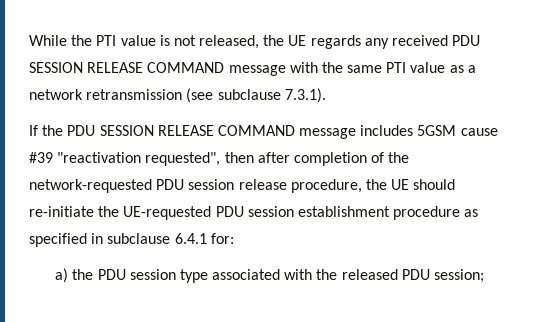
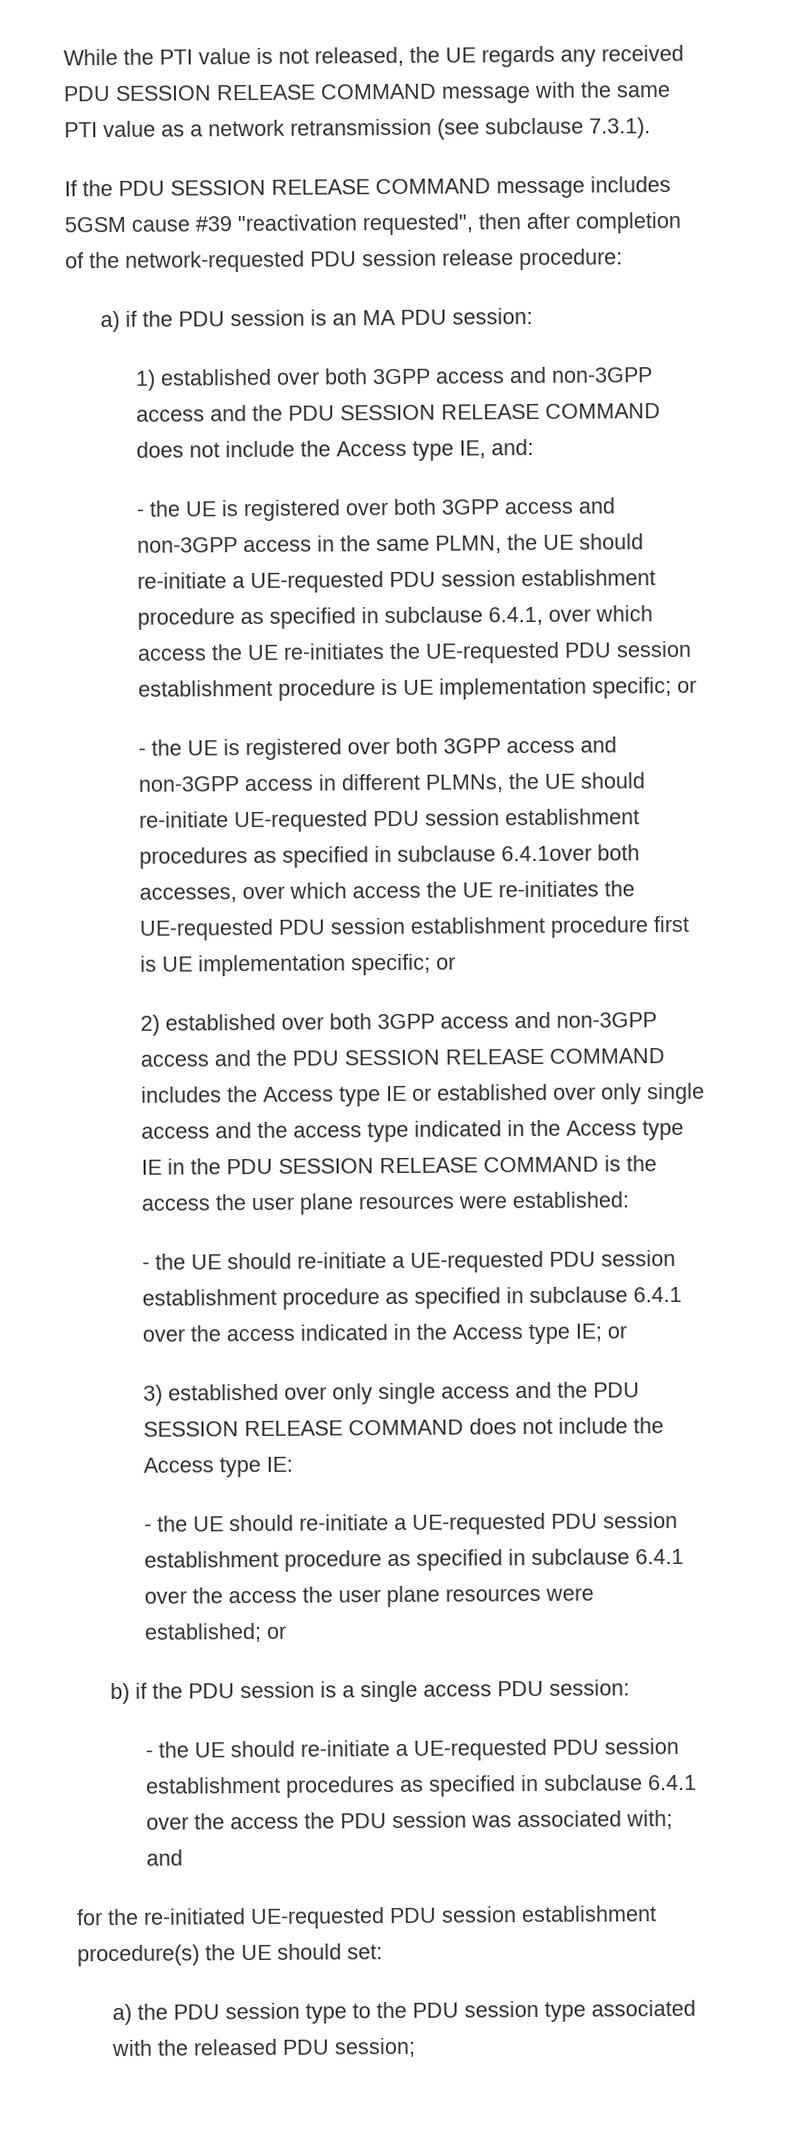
- If the PDU SESSION RELEASE COMMAND message includes 5GSM cause #39 "reactivation requested", then after completion of the network-requested PDU session release procedure, the UE should re-initiate the UE-requested PDU session establishment procedure as specified in subclause 6.4.1 for:
+ If the PDU SESSION RELEASE COMMAND message includes 5GSM cause #39 "reactivation requested", then after completion of the network-requested PDU session release procedure:
+ a) if the PDU session is an MA PDU session:
+ 1) established over both 3GPP access and non-3GPP access and the PDU SESSION RELEASE COMMAND does not include the Access type IE, and:
+ - the UE is registered over both 3GPP access and non-3GPP access in the same PLMN, the UE should re-initiate a UE-requested PDU session establishment procedure as specified in subclause 6.4.1, over which access the UE re-initiates the UE-requested PDU session establishment procedure is UE implementation specific; or
+ - the UE is registered over both 3GPP access and non-3GPP access in different PLMNs, the UE should re-initiate UE-requested PDU session establishment procedures as specified in subclause 6.4.1over both accesses, over which access the UE re-initiates the UE-requested PDU session establishment procedure first is UE implementation specific; or
+ 2) established over both 3GPP access and non-3GPP access and the PDU SESSION RELEASE COMMAND includes the Access type IE or established over only single access and the access type indicated in the Access type IE in the PDU SESSION RELEASE COMMAND is the access the user plane resources were established:
+ - the UE should re-initiate a UE-requested PDU session establishment procedure as specified in subclause 6.4.1 over the access indicated in the Access type IE; or
+ 3) established over only single access and the PDU SESSION RELEASE COMMAND does not include the Access type IE:
+ - the UE should re-initiate a UE-requested PDU session establishment procedure as specified in subclause 6.4.1 over the access the user plane resources were established; or
+ b) if the PDU session is a single access PDU session:
+ - the UE should re-initiate a UE-requested PDU session establishment procedures as specified in subclause 6.4.1 over the access the PDU session was associated with; and
+ for the re-initiated UE-requested PDU session establishment procedure(s) the UE should set:
- a) the PDU session type associated with the released PDU session;
+ a) the PDU session type to the PDU session type associated with the released PDU session;

